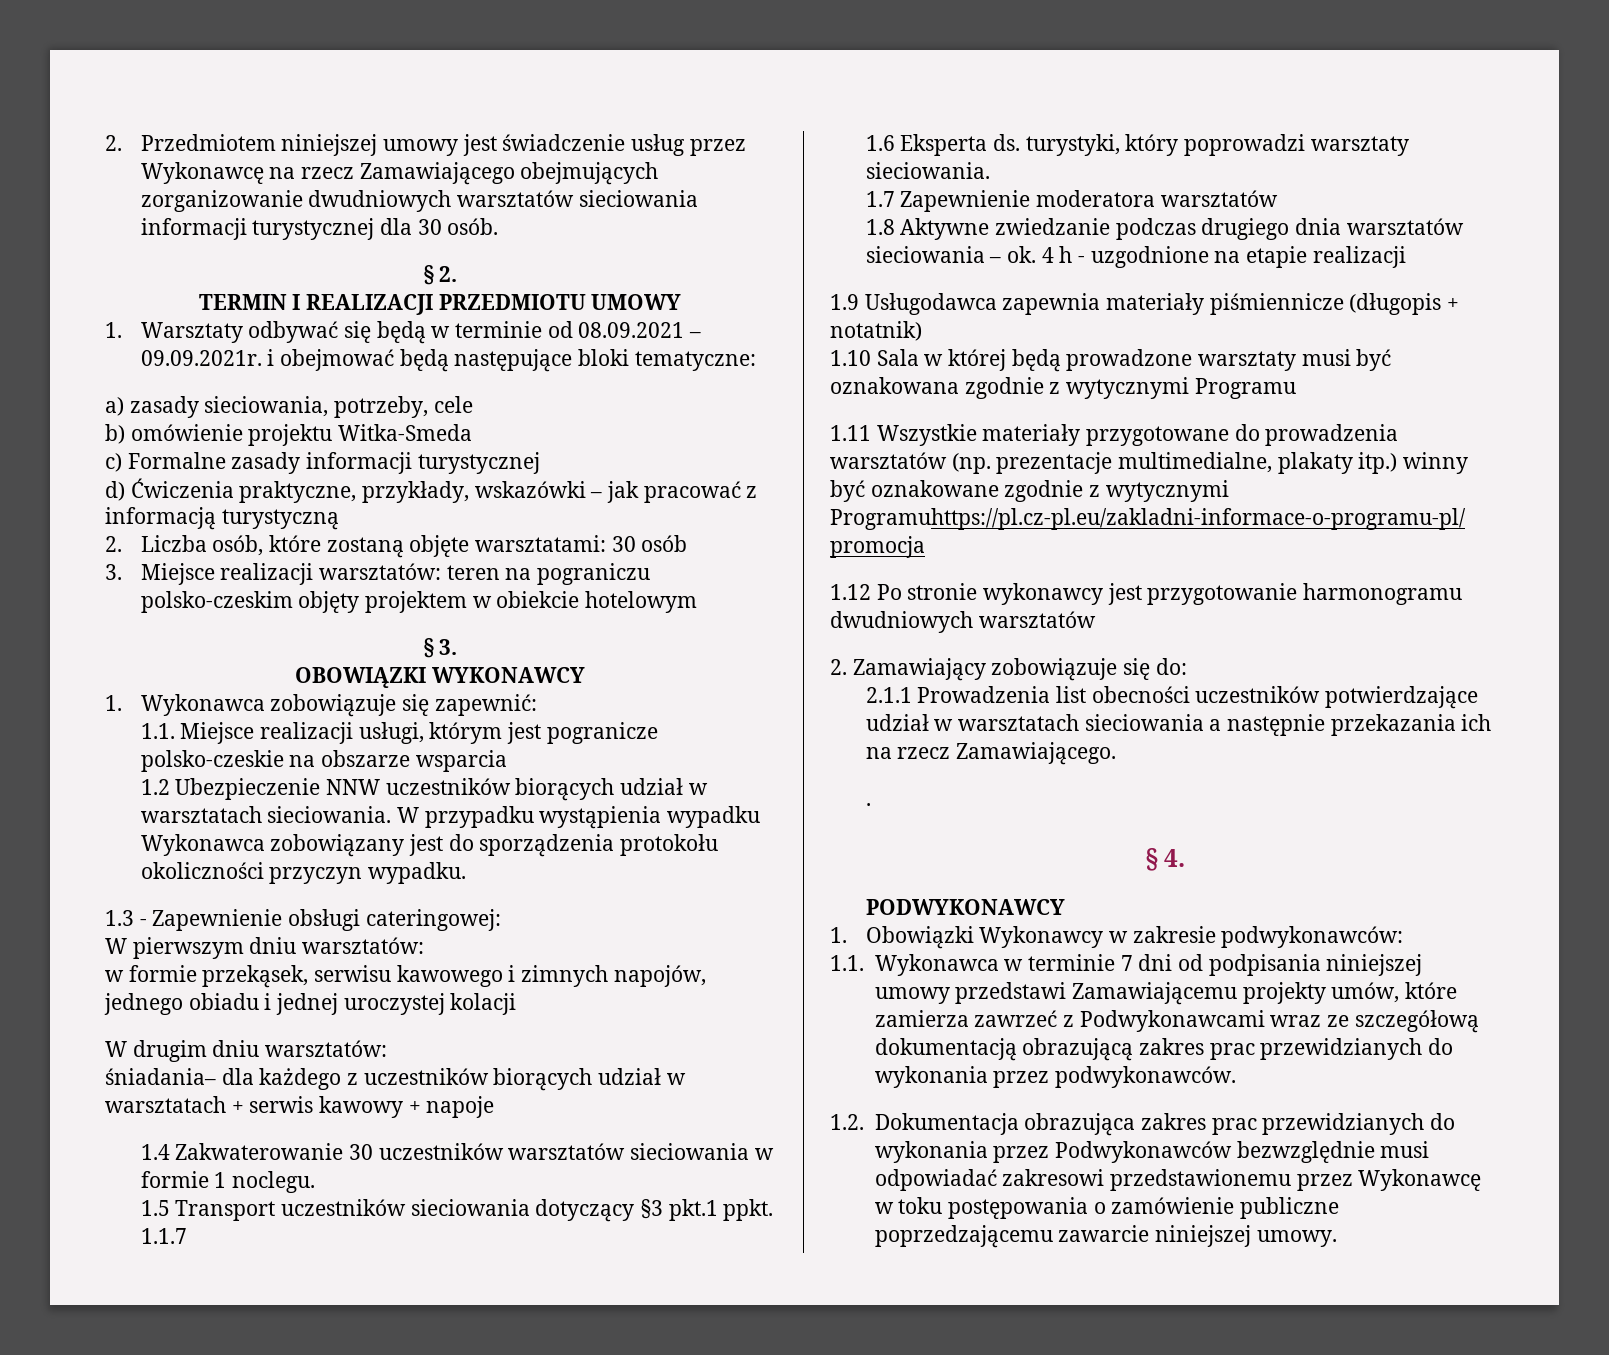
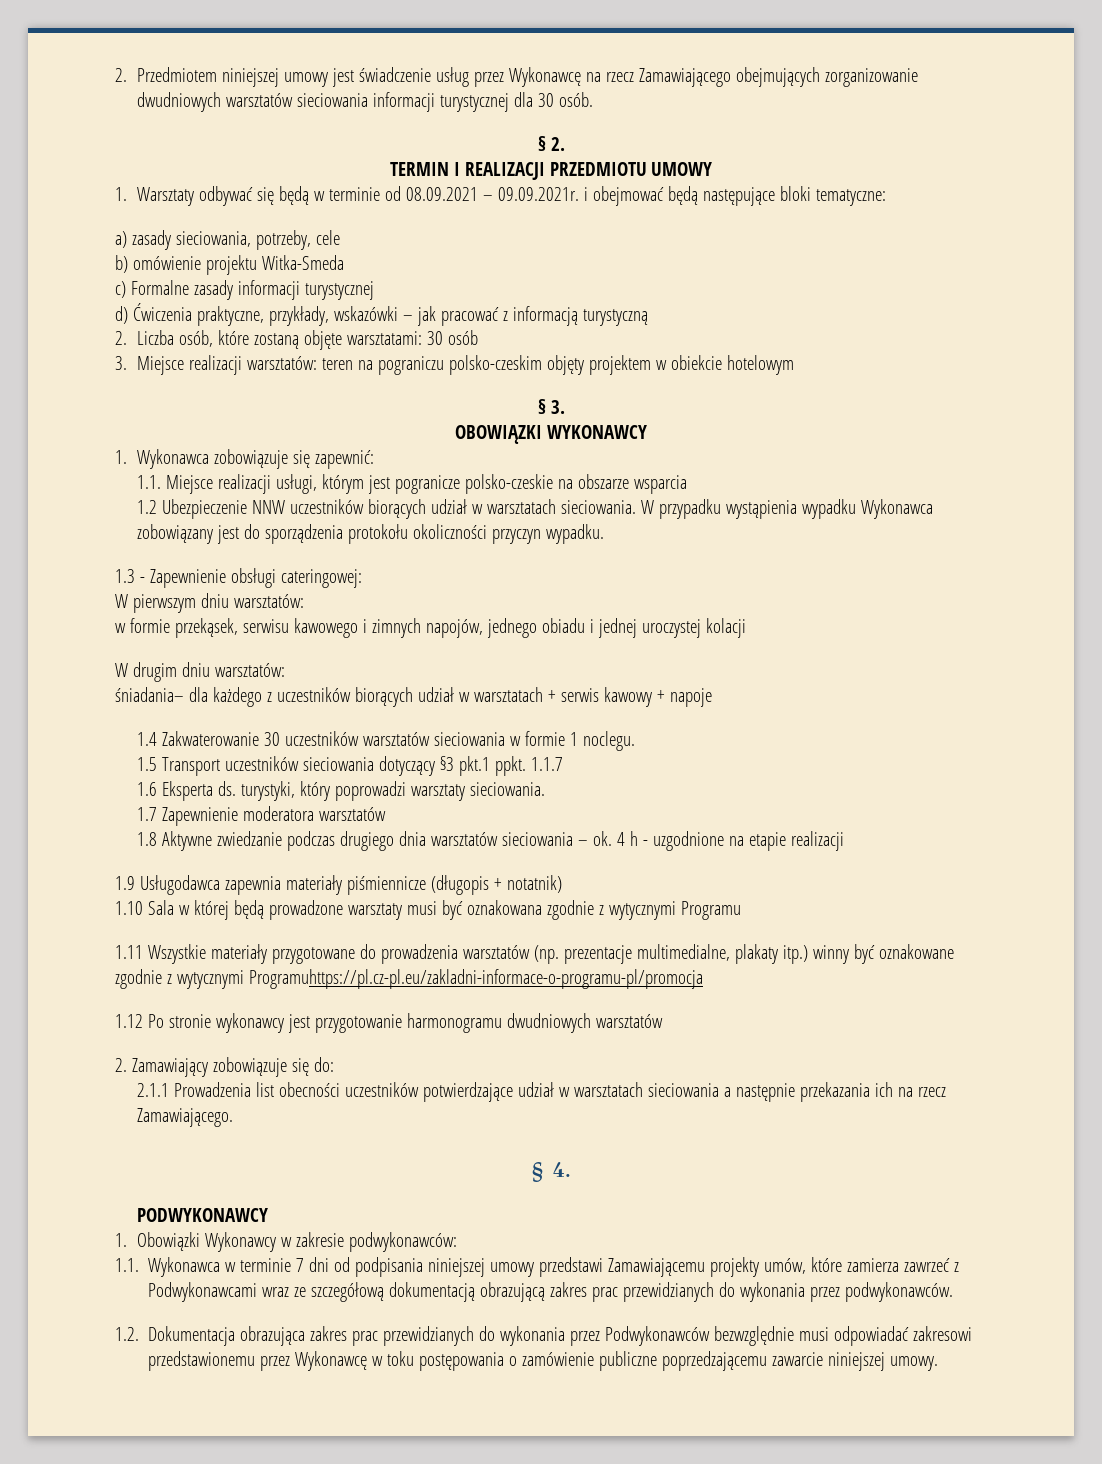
- .

